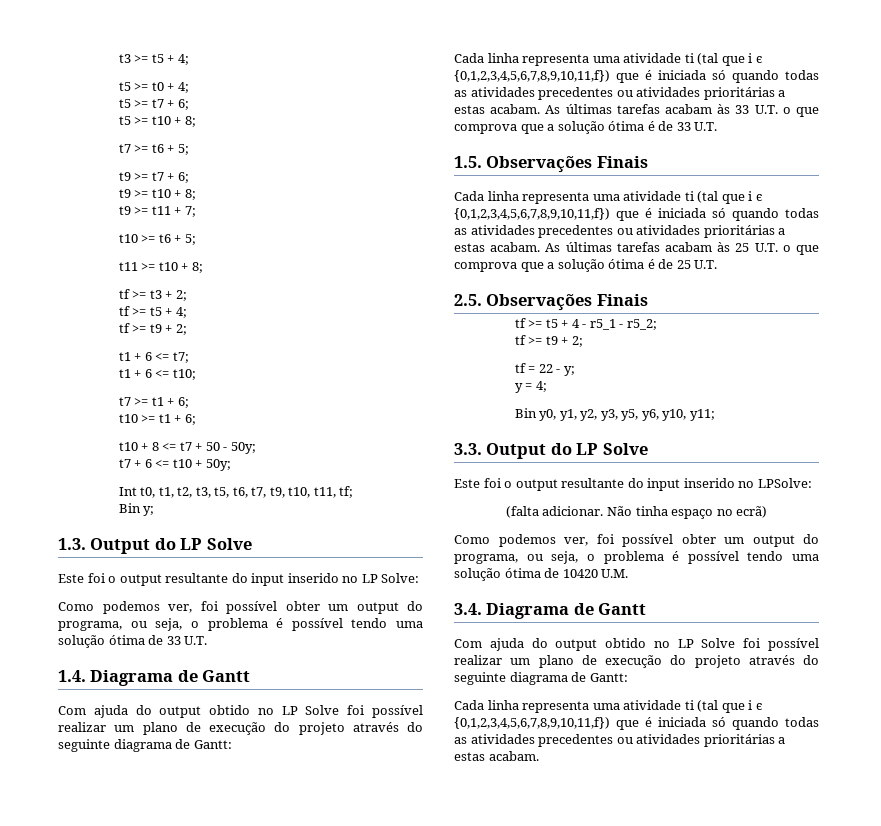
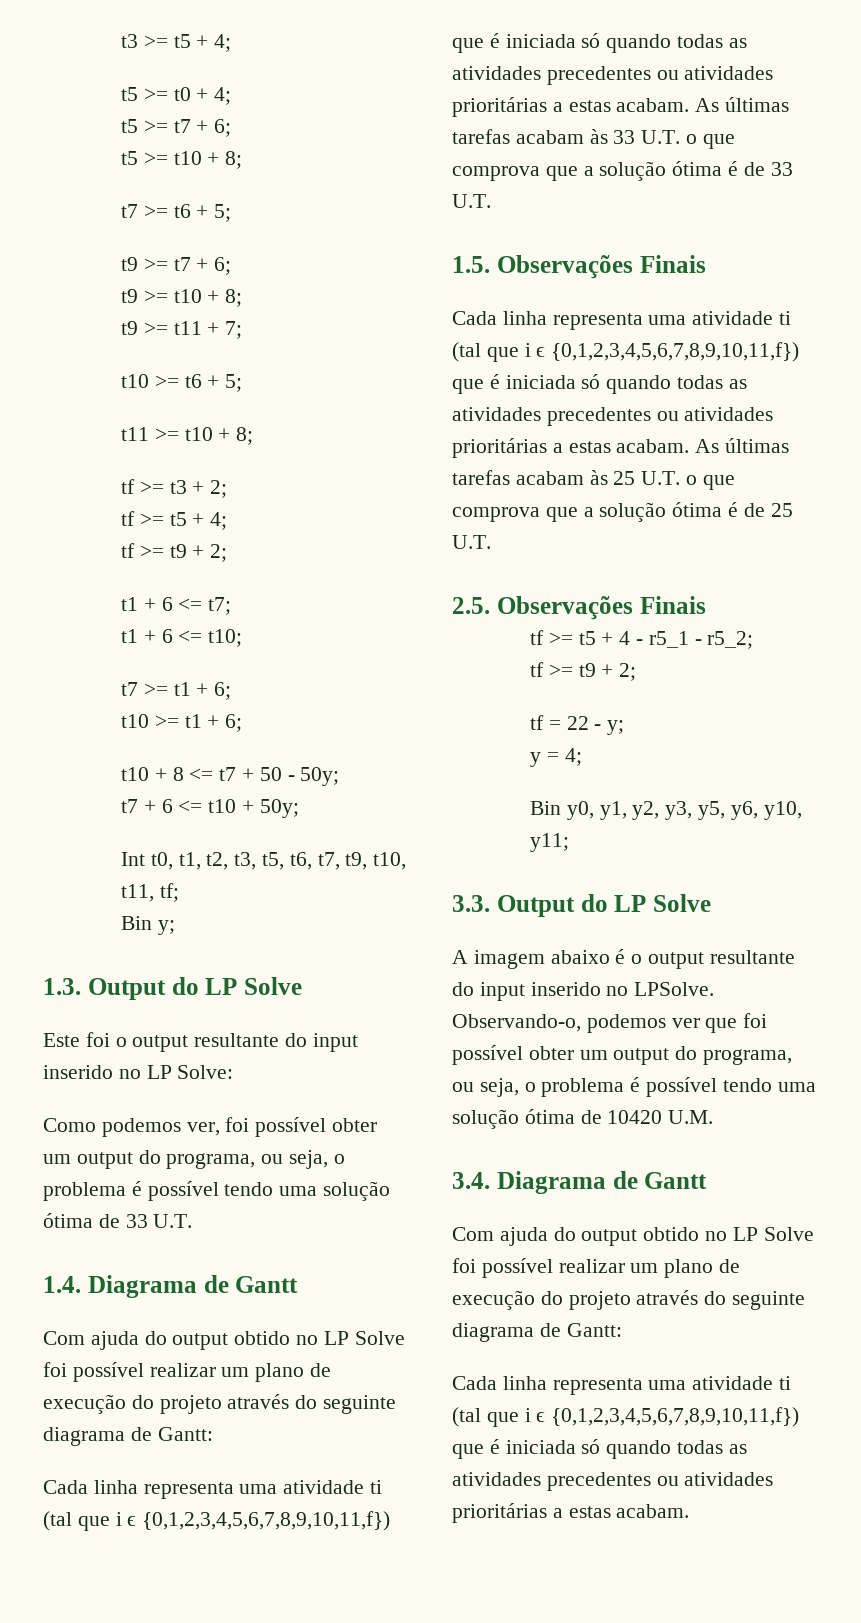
- Este foi o output resultante do input inserido no LPSolve:
- (falta adicionar. Não tinha espaço no ecrã)
- Como podemos ver, foi possível obter um output do programa, ou seja, o problema é possível tendo uma solução ótima de 10420 U.M.
+ A imagem abaixo é o output resultante do input inserido no LPSolve. Observando-o, podemos ver que foi possível obter um output do programa, ou seja, o problema é possível tendo uma solução ótima de 10420 U.M.

